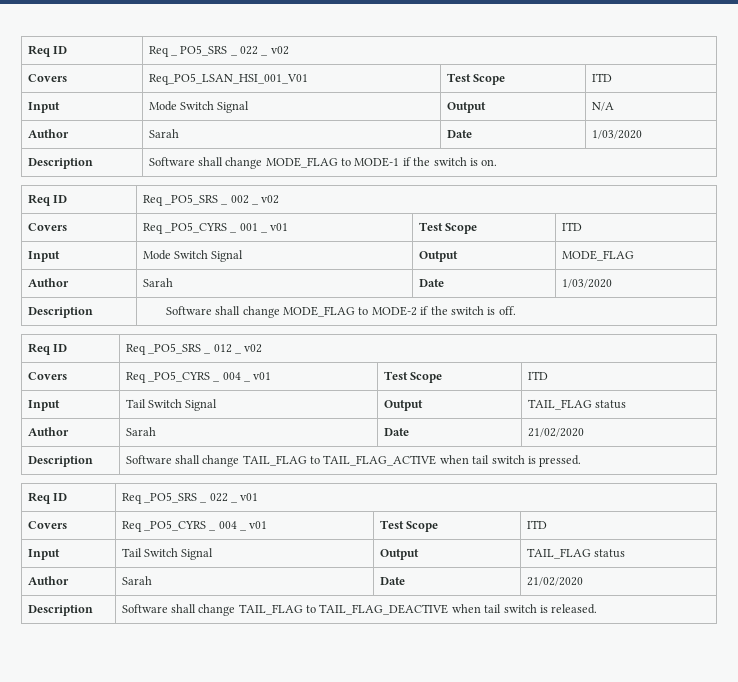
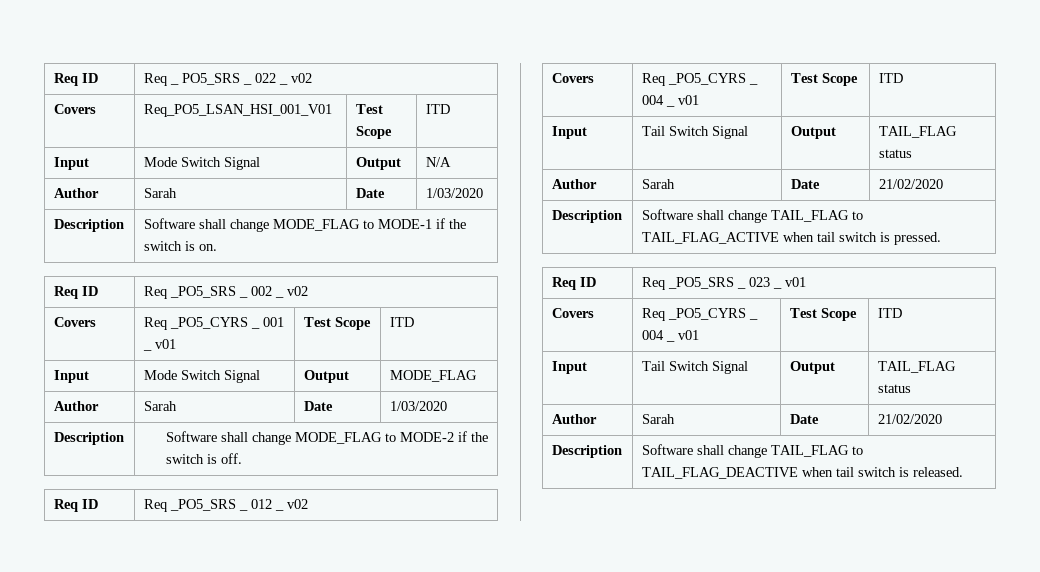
- Req ID | Req _PO5_SRS _ 022 _ v01
+ Req ID | Req _PO5_SRS _ 023 _ v01

